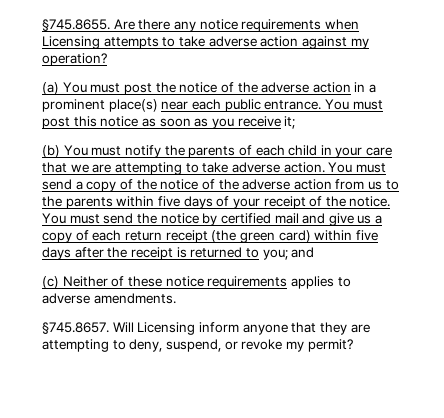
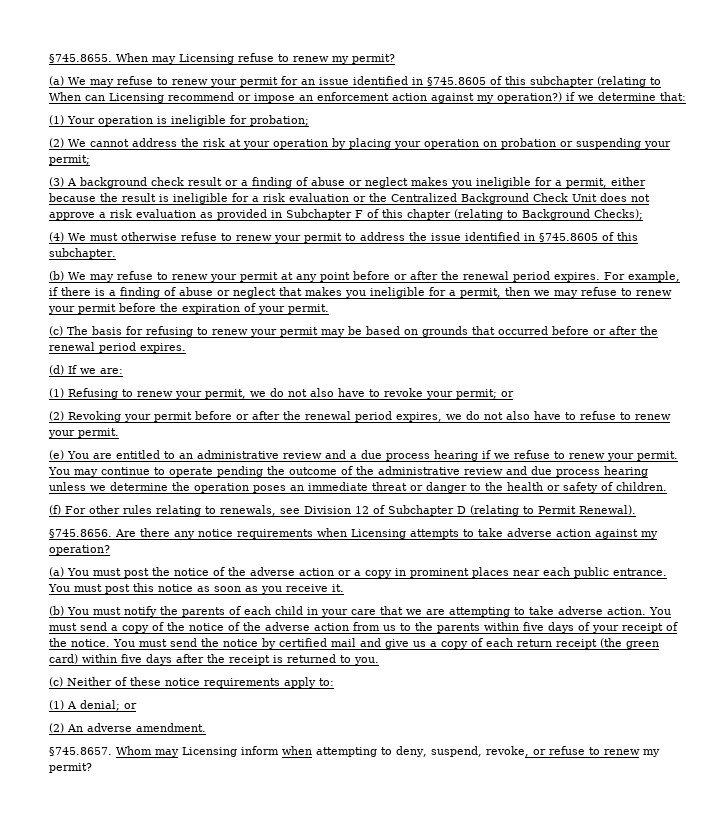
- §745.8655. Are there any notice requirements when Licensing attempts to take adverse action against my operation?
+ §745.8655. When may Licensing refuse to renew my permit?
+ (a) We may refuse to renew your permit for an issue identified in §745.8605 of this subchapter (relating to When can Licensing recommend or impose an enforcement action against my operation?) if we determine that:
+ (1) Your operation is ineligible for probation;
+ (2) We cannot address the risk at your operation by placing your operation on probation or suspending your permit;
+ (3) A background check result or a finding of abuse or neglect makes you ineligible for a permit, either because the result is ineligible for a risk evaluation or the Centralized Background Check Unit does not approve a risk evaluation as provided in Subchapter F of this chapter (relating to Background Checks);
+ (4) We must otherwise refuse to renew your permit to address the issue identified in §745.8605 of this subchapter.
+ (b) We may refuse to renew your permit at any point before or after the renewal period expires. For example, if there is a finding of abuse or neglect that makes you ineligible for a permit, then we may refuse to renew your permit before the expiration of your permit.
+ (c) The basis for refusing to renew your permit may be based on grounds that occurred before or after the renewal period expires.
+ (d) If we are:
+ (1) Refusing to renew your permit, we do not also have to revoke your permit; or
+ (2) Revoking your permit before or after the renewal period expires, we do not also have to refuse to renew your permit.
+ (e) You are entitled to an administrative review and a due process hearing if we refuse to renew your permit. You may continue to operate pending the outcome of the administrative review and due process hearing unless we determine the operation poses an immediate threat or danger to the health or safety of children.
+ (f) For other rules relating to renewals, see Division 12 of Subchapter D (relating to Permit Renewal).
+ §745.8656. Are there any notice requirements when Licensing attempts to take adverse action against my operation?
- (a) You must post the notice of the adverse action in a prominent place(s) near each public entrance.
+ (a) You must post the notice of the adverse action or a copy in prominent places near each public entrance.
- You must post this notice as soon as you receive it;
+ You must post this notice as soon as you receive it.
- You must send the notice by certified mail and give us a copy of each return receipt (the green card) within five days after the receipt is returned to you; and
+ You must send the notice by certified mail and give us a copy of each return receipt (the green card) within five days after the receipt is returned to you.
- (c) Neither of these notice requirements applies to adverse amendments.
- §745.8657. Will Licensing inform anyone that they are attempting to deny, suspend, or revoke my permit?
+ (c) Neither of these notice requirements apply to:
+ (1) A denial; or
+ (2) An adverse amendment.
+ §745.8657. Whom may Licensing inform when attempting to deny, suspend, revoke, or refuse to renew my permit?

